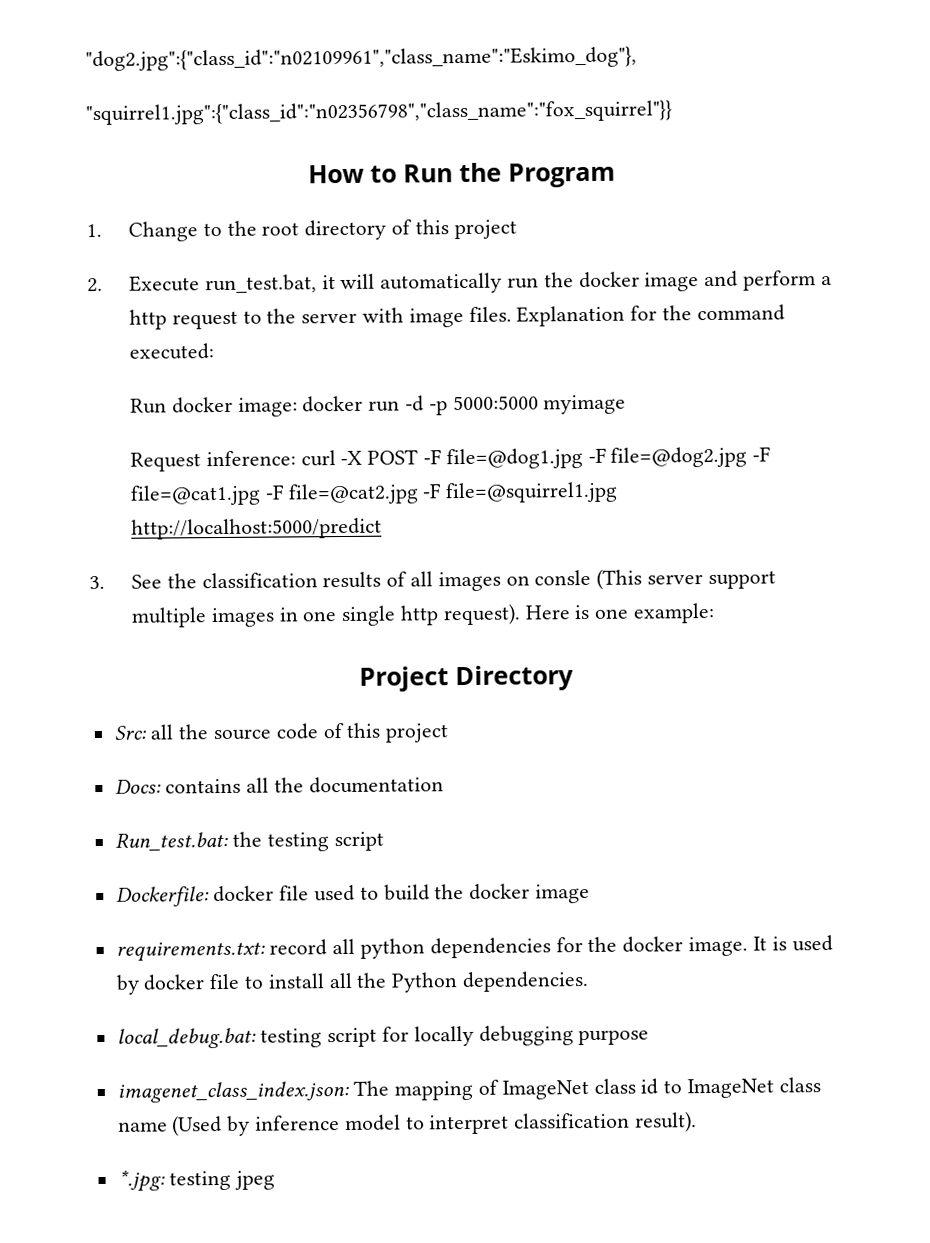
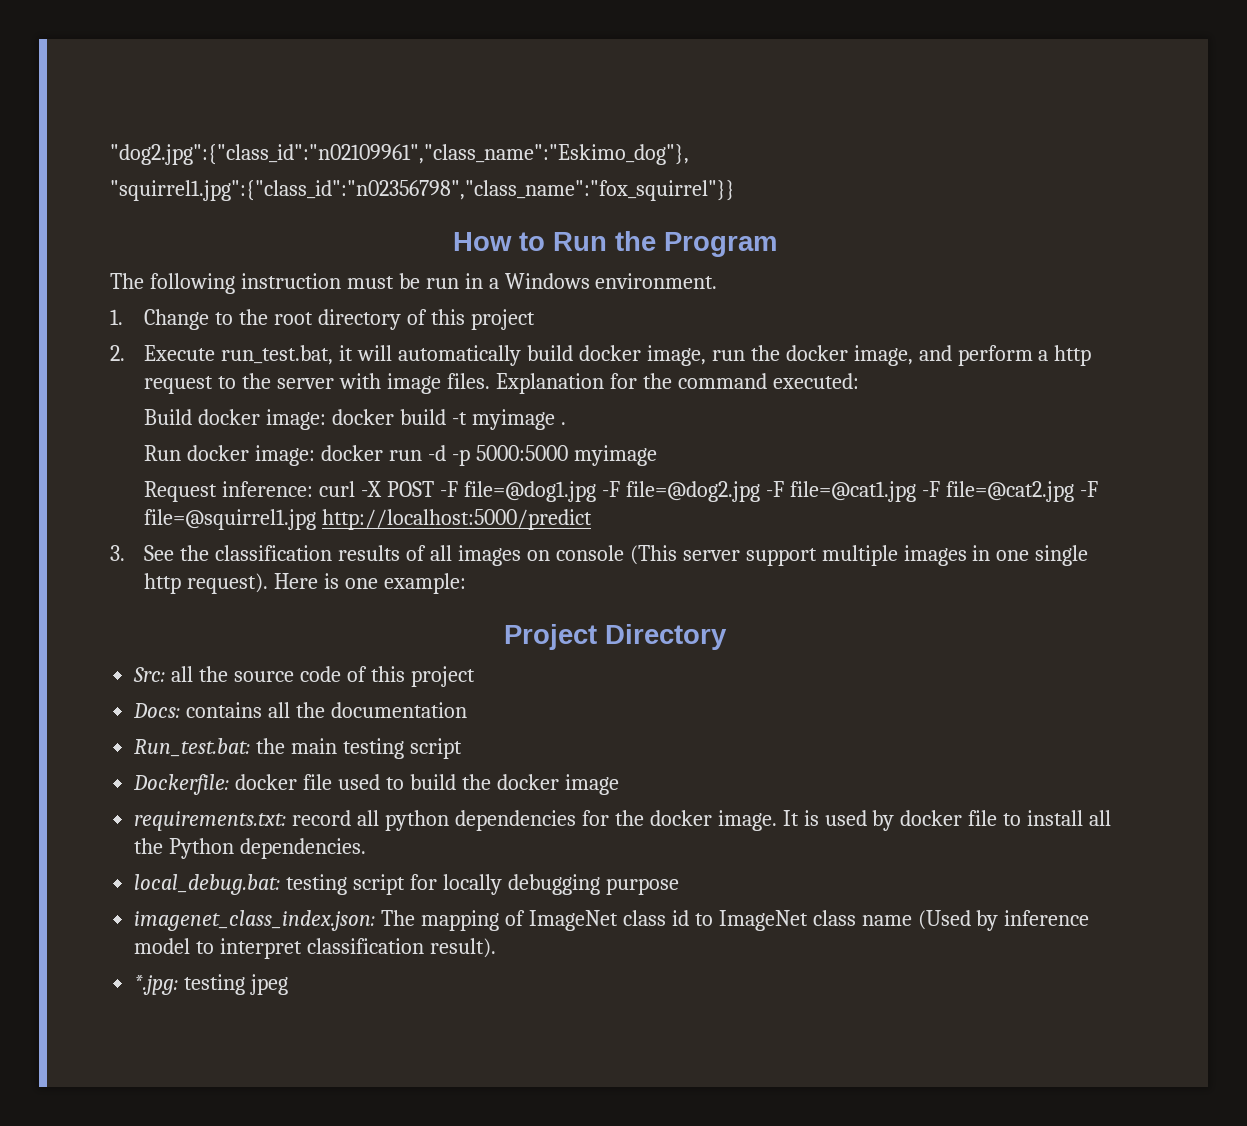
+ The following instruction must be run in a Windows environment.
- 2. Execute run_test.bat, it will automatically run the docker image and perform a http request to the server with image files.
+ 2. Execute run_test.bat, it will automatically build docker image, run the docker image, and perform a http request to the server with image files.
+ Build docker image: docker build -t myimage .
- 3. See the classification results of all images on consle (This server support multiple images in one single http request).
+ 3. See the classification results of all images on console (This server support multiple images in one single http request).
- Run_test.bat: the testing script
+ Run_test.bat: the main testing script

